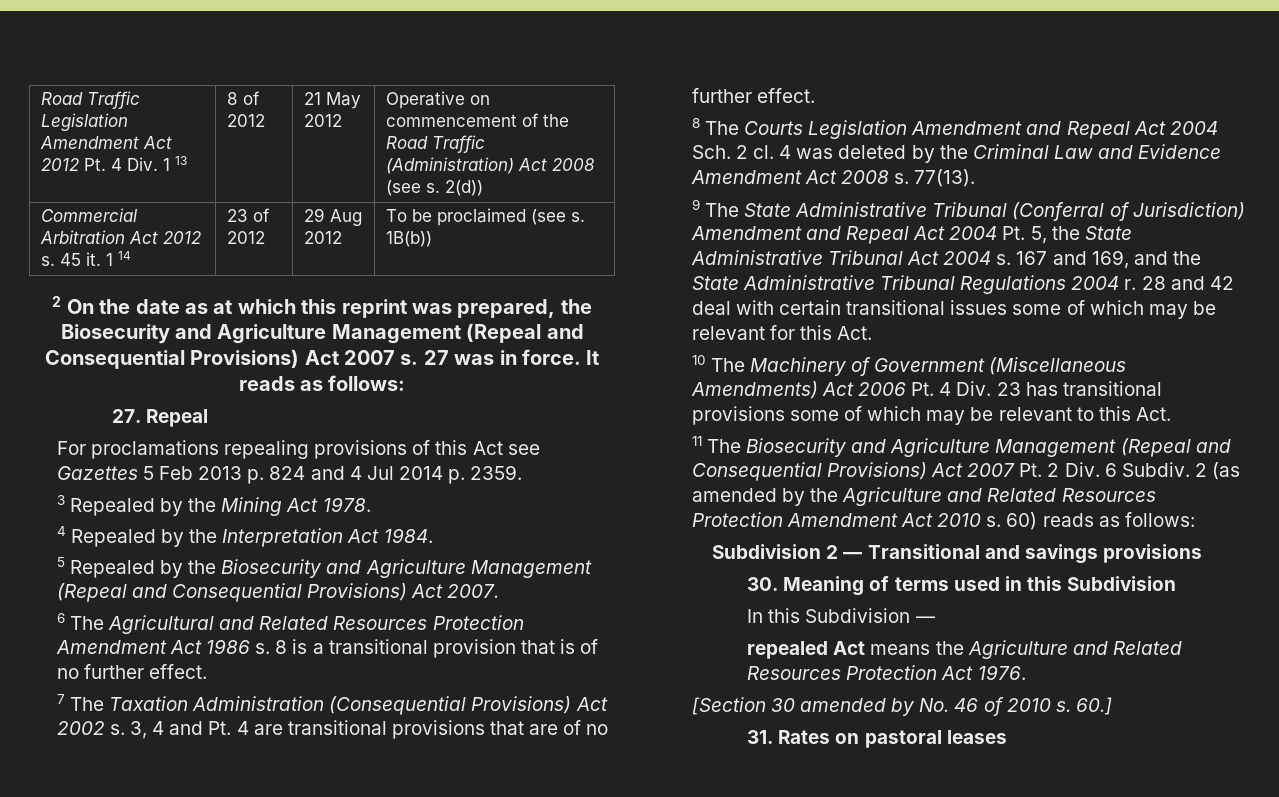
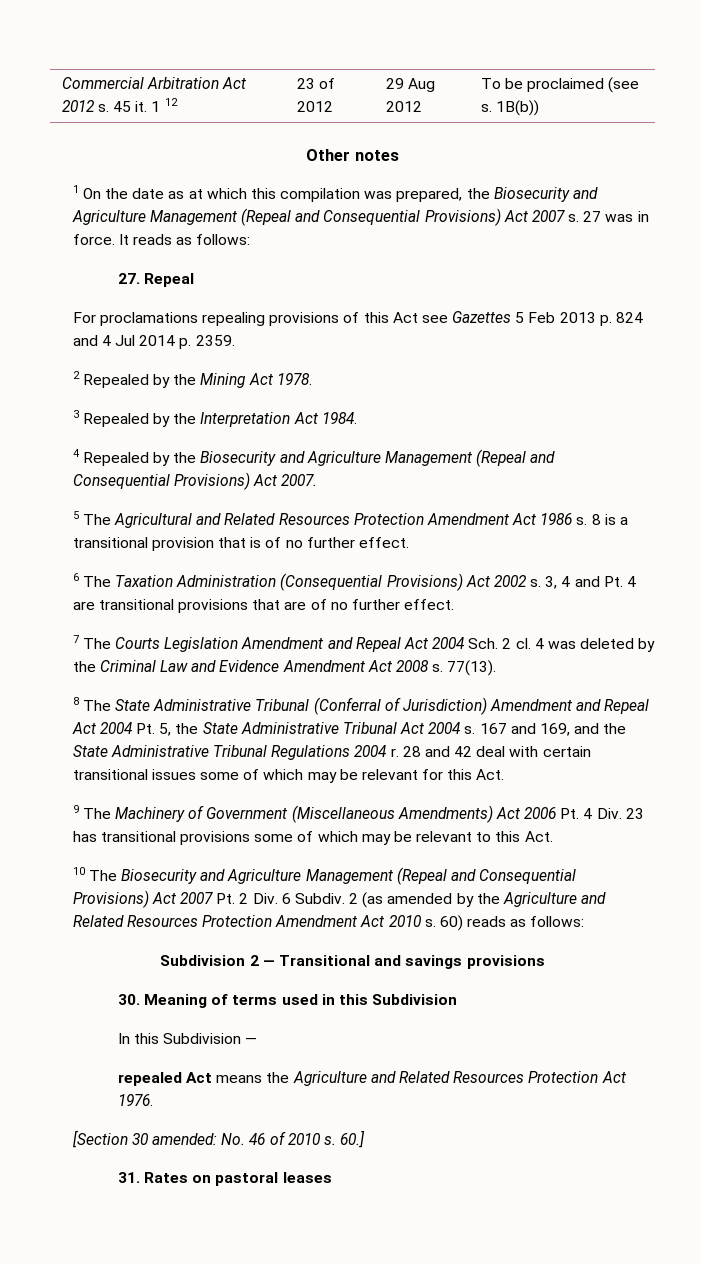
- Road Traffic Legislation Amendment Act 2012 Pt. 4 Div. 1 13 | 8 of 2012 | 21 May 2012 | Operative on commencement of the Road Traffic (Administration) Act 2008 (see s. 2(d))
- Commercial Arbitration Act 2012 s. 45 it. 1 14 | 23 of 2012 | 29 Aug 2012 | To be proclaimed (see s. 1B(b))
+ Commercial Arbitration Act 2012 s. 45 it. 1 12 | 23 of 2012 | 29 Aug 2012 | To be proclaimed (see s. 1B(b))
- 2 On the date as at which this reprint was prepared, the Biosecurity and Agriculture Management (Repeal and Consequential Provisions) Act 2007 s.
+ Other notes
+ 1 On the date as at which this compilation was prepared, the Biosecurity and Agriculture Management (Repeal and Consequential Provisions) Act 2007 s.
- 3 Repealed by the Mining Act 1978.
+ 2 Repealed by the Mining Act 1978.
- 4 Repealed by the Interpretation Act 1984.
+ 3 Repealed by the Interpretation Act 1984.
- 5 Repealed by the Biosecurity and Agriculture Management (Repeal and Consequential Provisions) Act 2007.
+ 4 Repealed by the Biosecurity and Agriculture Management (Repeal and Consequential Provisions) Act 2007.
- 6 The Agricultural and Related Resources Protection Amendment Act 1986 s.
+ 5 The Agricultural and Related Resources Protection Amendment Act 1986 s.
- 7 The Taxation Administration (Consequential Provisions) Act 2002 s.
+ 6 The Taxation Administration (Consequential Provisions) Act 2002 s.
- 8 The Courts Legislation Amendment and Repeal Act 2004 Sch. 2 cl.
+ 7 The Courts Legislation Amendment and Repeal Act 2004 Sch. 2 cl.
- 9 The State Administrative Tribunal (Conferral of Jurisdiction) Amendment and Repeal Act 2004 Pt. 5, the State Administrative Tribunal Act 2004 s.
+ 8 The State Administrative Tribunal (Conferral of Jurisdiction) Amendment and Repeal Act 2004 Pt. 5, the State Administrative Tribunal Act 2004 s.
- 10 The Machinery of Government (Miscellaneous Amendments) Act 2006 Pt. 4 Div. 23 has transitional provisions some of which may be relevant to this Act.
+ 9 The Machinery of Government (Miscellaneous Amendments) Act 2006 Pt. 4 Div. 23 has transitional provisions some of which may be relevant to this Act.
- 11 The Biosecurity and Agriculture Management (Repeal and Consequential Provisions) Act 2007 Pt. 2 Div. 6 Subdiv.
+ 10 The Biosecurity and Agriculture Management (Repeal and Consequential Provisions) Act 2007 Pt. 2 Div. 6 Subdiv.
- [Section 30 amended by No. 46 of 2010 s.
+ [Section 30 amended: No. 46 of 2010 s.

